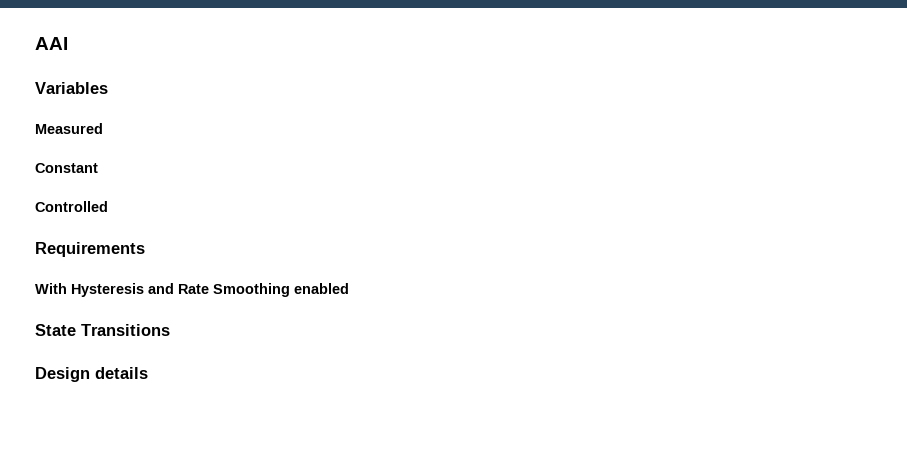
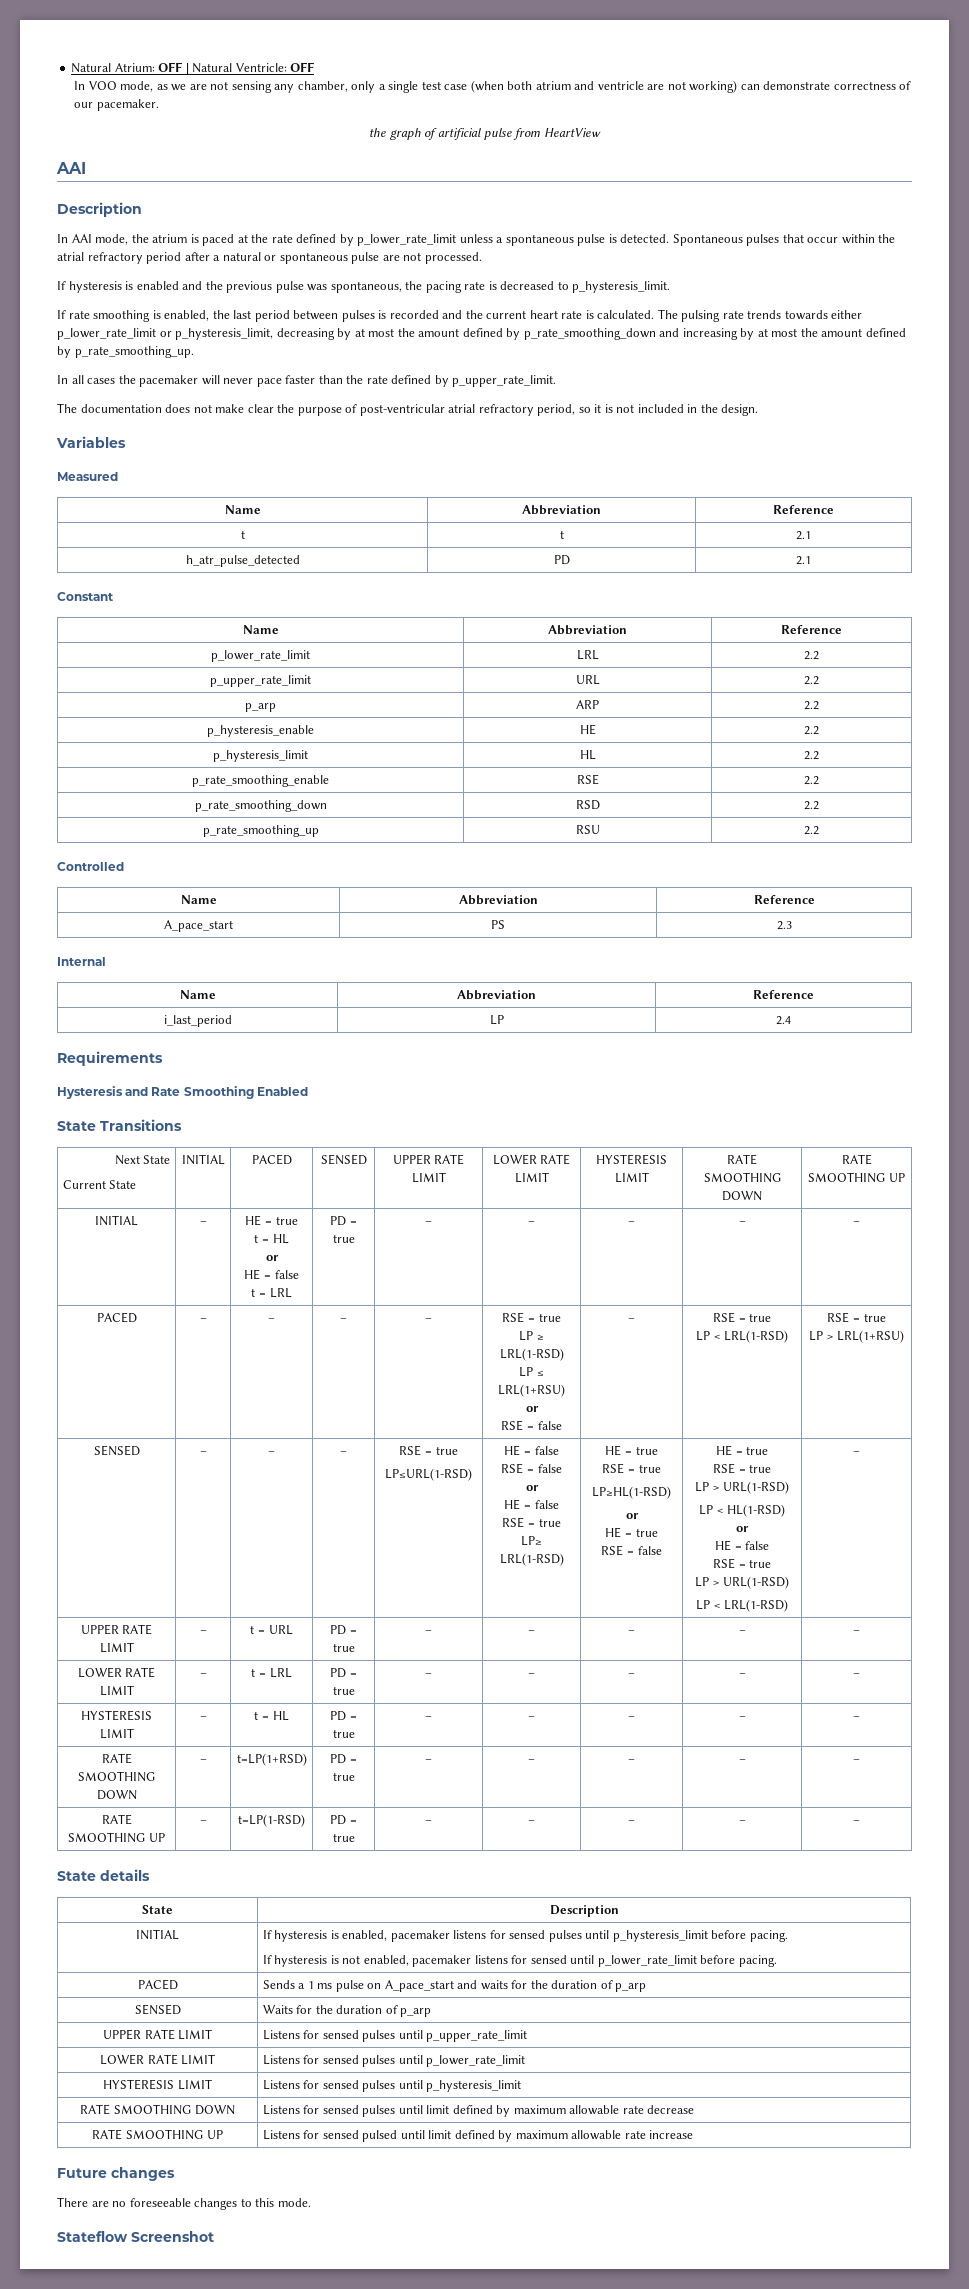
+ Natural Atrium: OFF | Natural Ventricle: OFF
+ In VOO mode, as we are not sensing any chamber, only a single test case (when both atrium and ventricle are not working) can demonstrate correctness of our pacemaker.
+ the graph of artificial pulse from HeartView
  AAI
+ Description
+ In AAI mode, the atrium is paced at the rate defined by p_lower_rate_limit unless a spontaneous pulse is detected. Spontaneous pulses that occur within the atrial refractory period after a natural or spontaneous pulse are not processed.
+ If hysteresis is enabled and the previous pulse was spontaneous, the pacing rate is decreased to p_hysteresis_limit.
+ If rate smoothing is enabled, the last period between pulses is recorded and the current heart rate is calculated. The pulsing rate trends towards either p_lower_rate_limit or p_hysteresis_limit, decreasing by at most the amount defined by p_rate_smoothing_down and increasing by at most the amount defined by p_rate_smoothing_up.
+ In all cases the pacemaker will never pace faster than the rate defined by p_upper_rate_limit.
+ The documentation does not make clear the purpose of post-ventricular atrial refractory period, so it is not included in the design.
  Variables
  Measured
+ Name | Abbreviation | Reference
+ t | t | 2.1
+ h_atr_pulse_detected | PD | 2.1
  Constant
+ Name | Abbreviation | Reference
+ p_lower_rate_limit | LRL | 2.2
+ p_upper_rate_limit | URL | 2.2
+ p_arp | ARP | 2.2
+ p_hysteresis_enable | HE | 2.2
+ p_hysteresis_limit | HL | 2.2
+ p_rate_smoothing_enable | RSE | 2.2
+ p_rate_smoothing_down | RSD | 2.2
+ p_rate_smoothing_up | RSU | 2.2
  Controlled
+ Name | Abbreviation | Reference
+ A_pace_start | PS | 2.3
+ Internal
+ Name | Abbreviation | Reference
+ i_last_period | LP | 2.4
- With Hysteresis and Rate Smoothing enabled
+ Hysteresis and Rate Smoothing Enabled
- Design details
+ Next State
+ Current State | INITIAL | PACED | SENSED | UPPER RATE LIMIT | LOWER RATE LIMIT | HYSTERESIS LIMIT | RATE SMOOTHING DOWN | RATE SMOOTHING UP
+ INITIAL | – | HE = true
+ t = HL
+ or
+ HE = false
+ t = LRL | PD = true | – | – | – | – | –
+ PACED | – | – | – | – | RSE = true
+ LP ≥ LRL(1-RSD)
+ LP ≤ LRL(1+RSU)
+ or
+ RSE = false | – | RSE = true
+ LP < LRL(1-RSD) | RSE = true
+ LP > LRL(1+RSU)
+ SENSED | – | – | – | RSE = true
+ LP≤URL(1-RSD) | HE = false
+ RSE = false
+ or
+ HE = false
+ RSE = true
+ LP≥ LRL(1-RSD) | HE = true
+ RSE = true
+ LP≥HL(1-RSD)
+ or
+ HE = true
+ RSE = false | HE = true
+ RSE = true
+ LP > URL(1-RSD)
+ LP < HL(1-RSD)
+ or
+ HE = false
+ RSE = true
+ LP > URL(1-RSD)
+ LP < LRL(1-RSD) | –
+ UPPER RATE LIMIT | – | t = URL | PD = true | – | – | – | – | –
+ LOWER RATE LIMIT | – | t = LRL | PD = true | – | – | – | – | –
+ HYSTERESIS LIMIT | – | t = HL | PD = true | – | – | – | – | –
+ RATE SMOOTHING DOWN | – | t=LP(1+RSD) | PD = true | – | – | – | – | –
+ RATE SMOOTHING UP | – | t=LP(1-RSD) | PD = true | – | – | – | – | –
+ State details
+ State | Description
+ INITIAL | If hysteresis is enabled, pacemaker listens for sensed pulses until p_hysteresis_limit before pacing.
+ If hysteresis is not enabled, pacemaker listens for sensed until p_lower_rate_limit before pacing.
+ PACED | Sends a 1 ms pulse on A_pace_start and waits for the duration of p_arp
+ SENSED | Waits for the duration of p_arp
+ UPPER RATE LIMIT | Listens for sensed pulses until p_upper_rate_limit
+ LOWER RATE LIMIT | Listens for sensed pulses until p_lower_rate_limit
+ HYSTERESIS LIMIT | Listens for sensed pulses until p_hysteresis_limit
+ RATE SMOOTHING DOWN | Listens for sensed pulses until limit defined by maximum allowable rate decrease
+ RATE SMOOTHING UP | Listens for sensed pulsed until limit defined by maximum allowable rate increase
+ Future changes
+ There are no foreseeable changes to this mode.
+ Stateflow Screenshot

